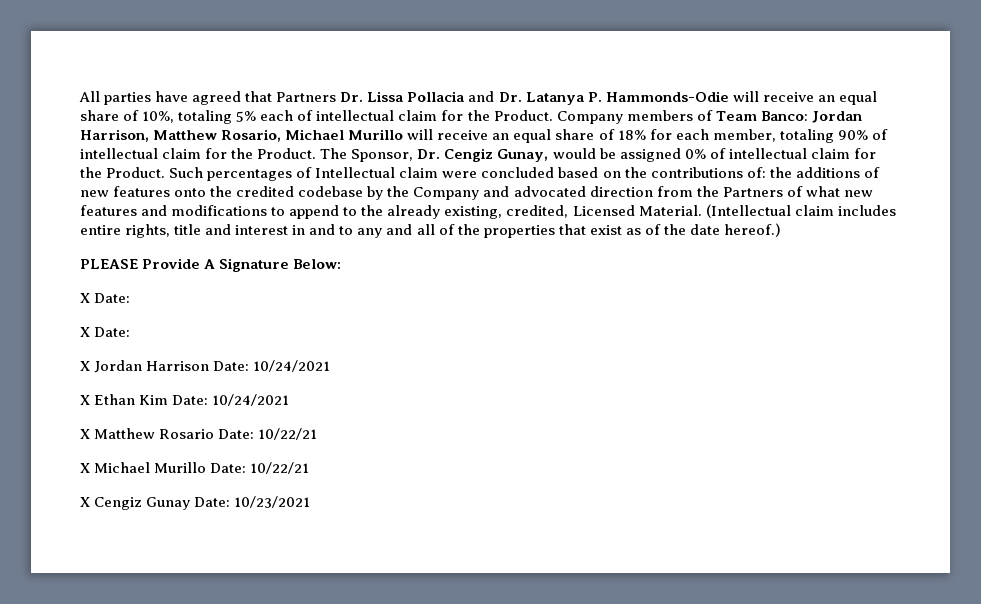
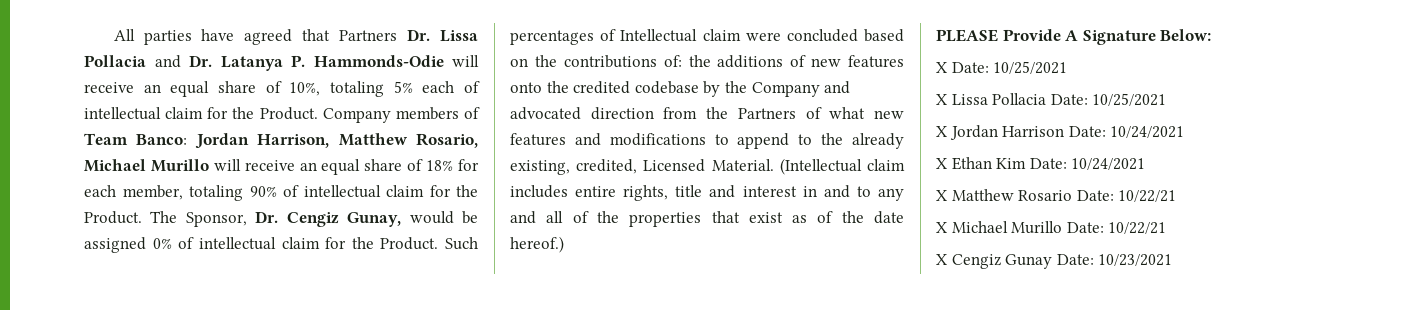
  PLEASE Provide A Signature Below:
- X Date:
- X Date:
+ X Date: 10/25/2021
+ X Lissa Pollacia Date: 10/25/2021

